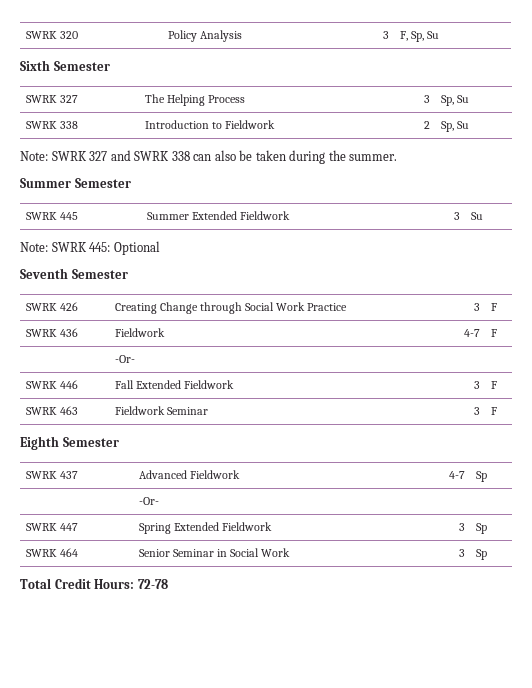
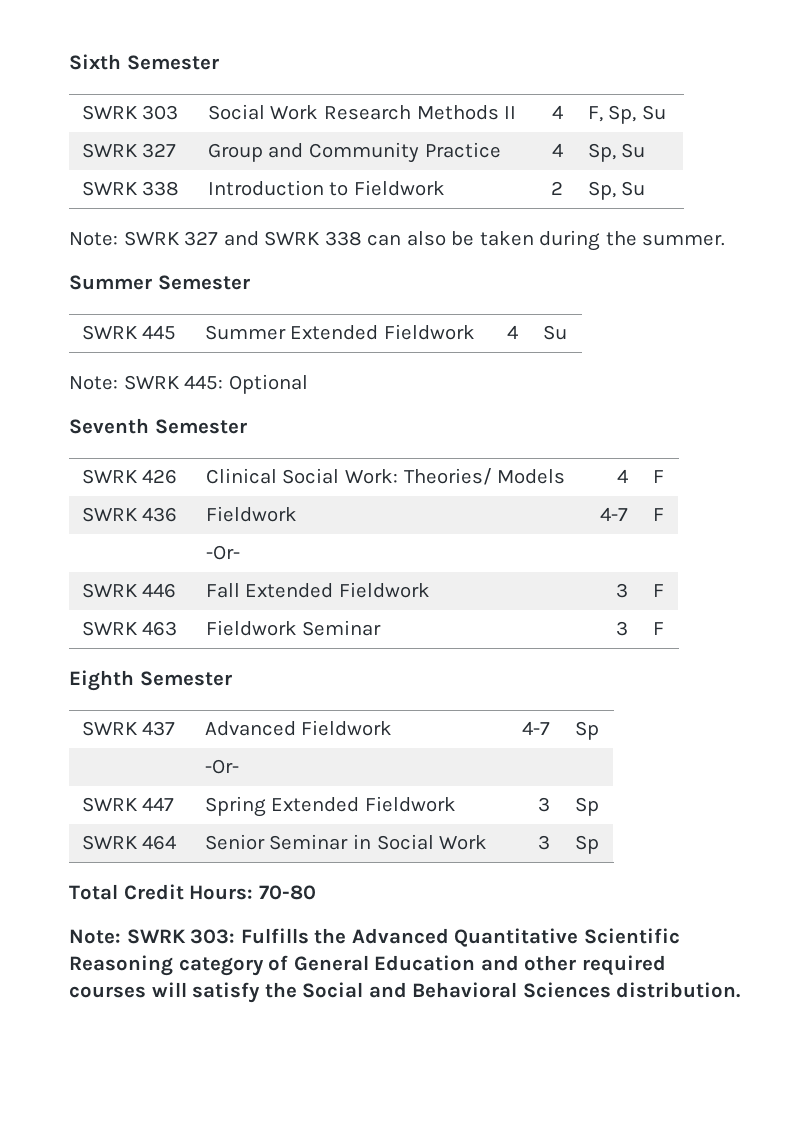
- SWRK 320 | Policy Analysis | 3 | F, Sp, Su
+ Sixth Semester
+ SWRK 303 | Social Work Research Methods II | 4 | F, Sp, Su
- Sixth Semester
- SWRK 327 | The Helping Process | 3 | Sp, Su
+ SWRK 327 | Group and Community Practice | 4 | Sp, Su
- SWRK 445 | Summer Extended Fieldwork | 3 | Su
+ SWRK 445 | Summer Extended Fieldwork | 4 | Su
- SWRK 426 | Creating Change through Social Work Practice | 3 | F
+ SWRK 426 | Clinical Social Work: Theories/ Models | 4 | F
- Total Credit Hours: 72-78
+ Total Credit Hours: 70-80
+ Note: SWRK 303: Fulfills the Advanced Quantitative Scientific Reasoning category of General Education and other required courses will satisfy the Social and Behavioral Sciences distribution.

